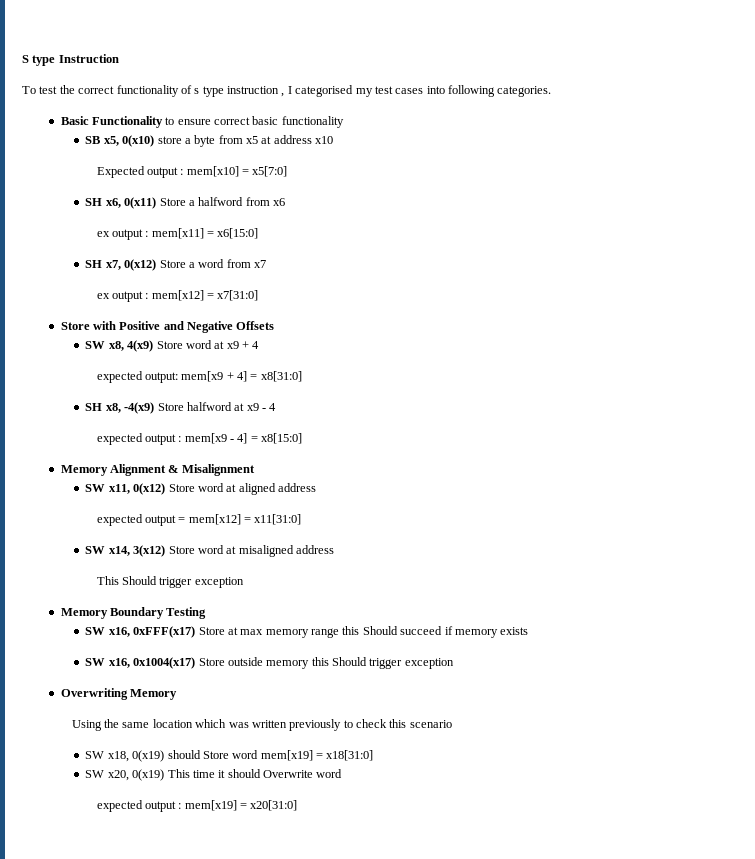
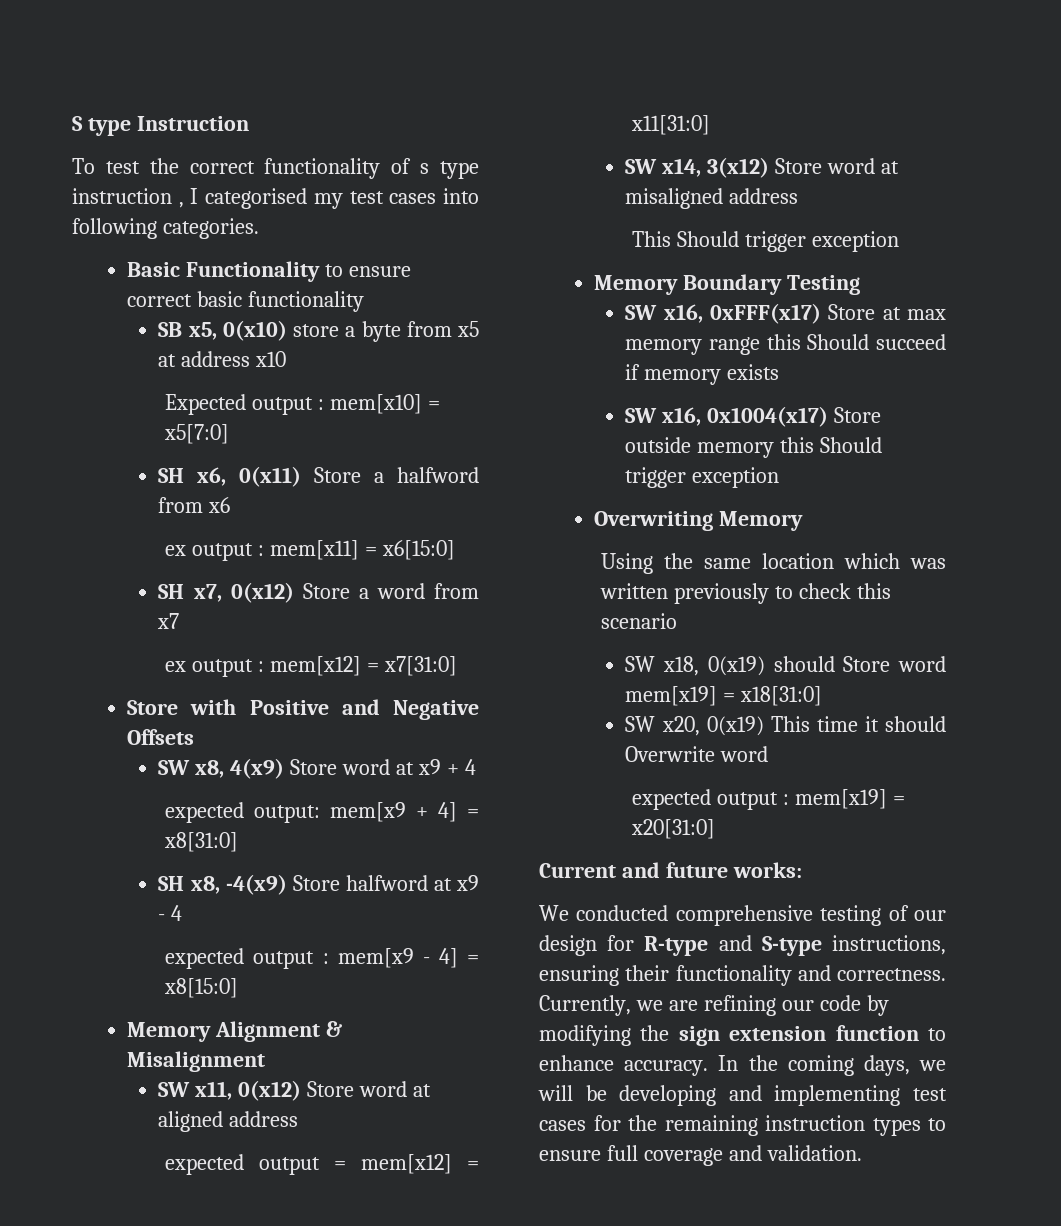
+ Current and future works:
+ We conducted comprehensive testing of our design for R-type and S-type instructions, ensuring their functionality and correctness. Currently, we are refining our code by modifying the sign extension function to enhance accuracy. In the coming days, we will be developing and implementing test cases for the remaining instruction types to ensure full coverage and validation.

